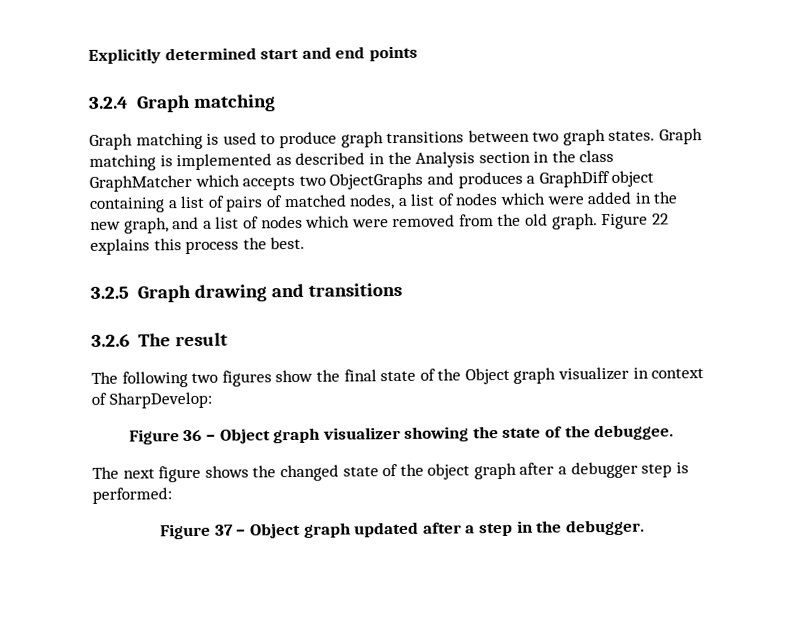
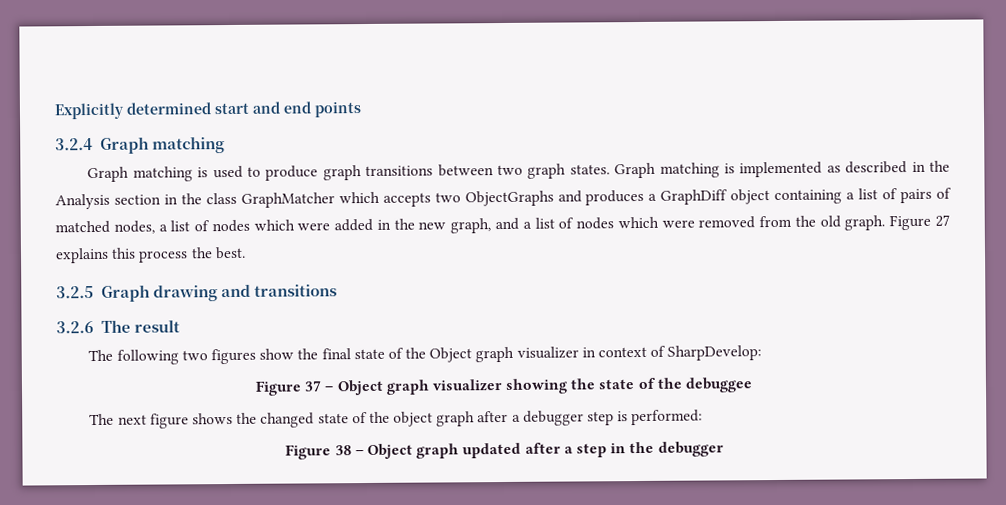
- Figure 22 explains this process the best.
+ Figure 27 explains this process the best.
- Figure 36 – Object graph visualizer showing the state of the debuggee.
+ Figure 37 – Object graph visualizer showing the state of the debuggee
- Figure 37 – Object graph updated after a step in the debugger.
+ Figure 38 – Object graph updated after a step in the debugger

